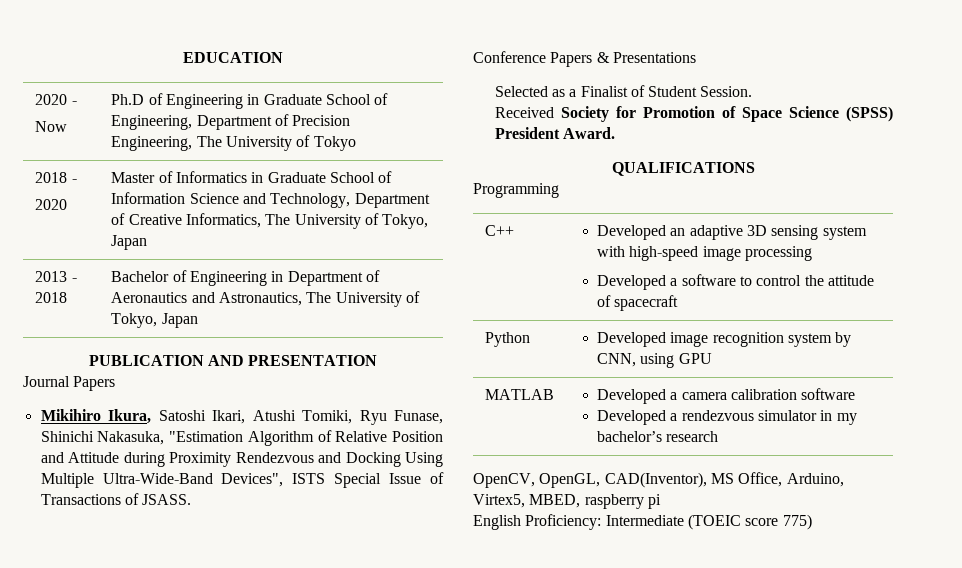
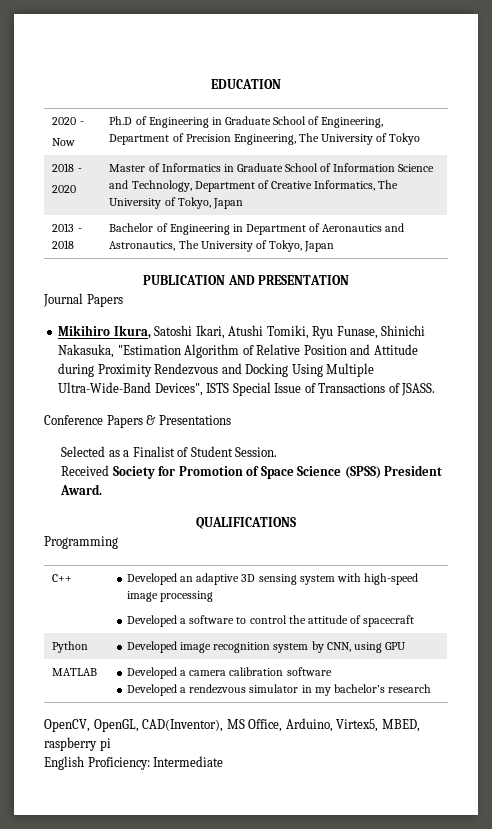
- English Proficiency: Intermediate (TOEIC score 775)
+ English Proficiency: Intermediate

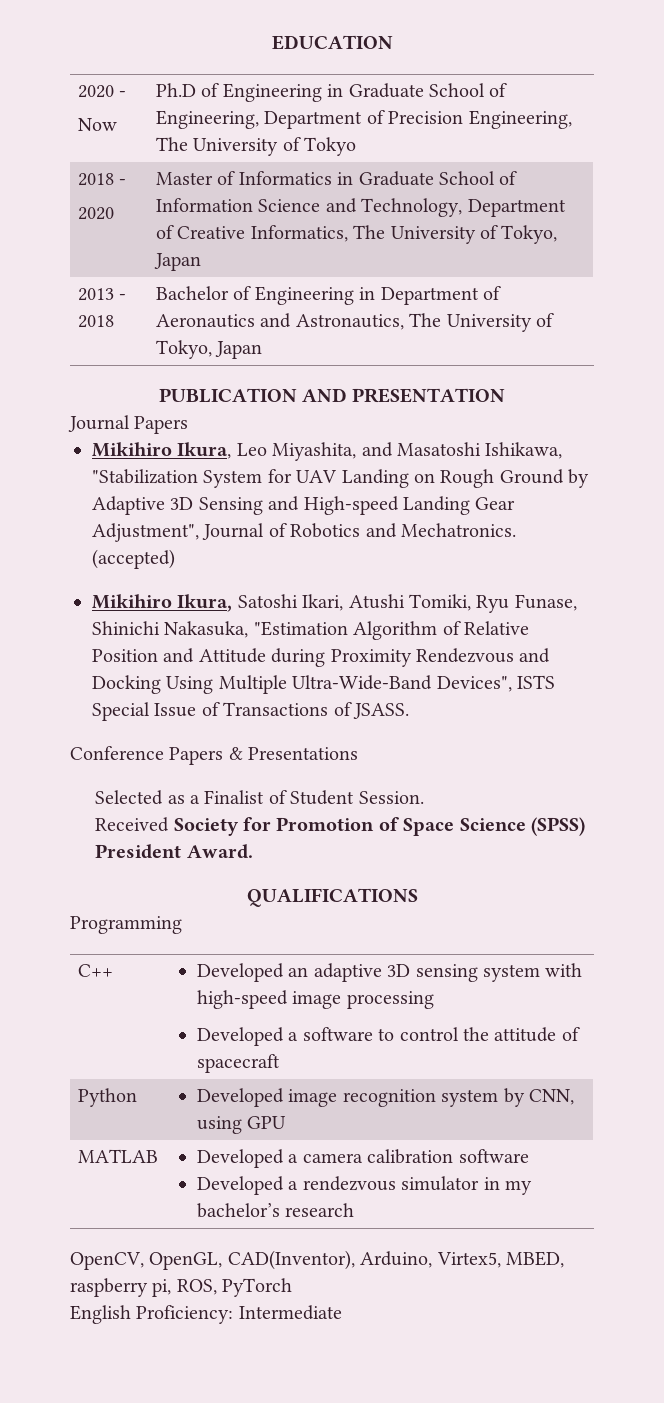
+ Mikihiro Ikura, Leo Miyashita, and Masatoshi Ishikawa, "Stabilization System for UAV Landing on Rough Ground by Adaptive 3D Sensing and High-speed Landing Gear Adjustment", Journal of Robotics and Mechatronics. (accepted)
- OpenCV, OpenGL, CAD(Inventor), MS Office, Arduino, Virtex5, MBED, raspberry pi
+ OpenCV, OpenGL, CAD(Inventor), Arduino, Virtex5, MBED, raspberry pi, ROS, PyTorch

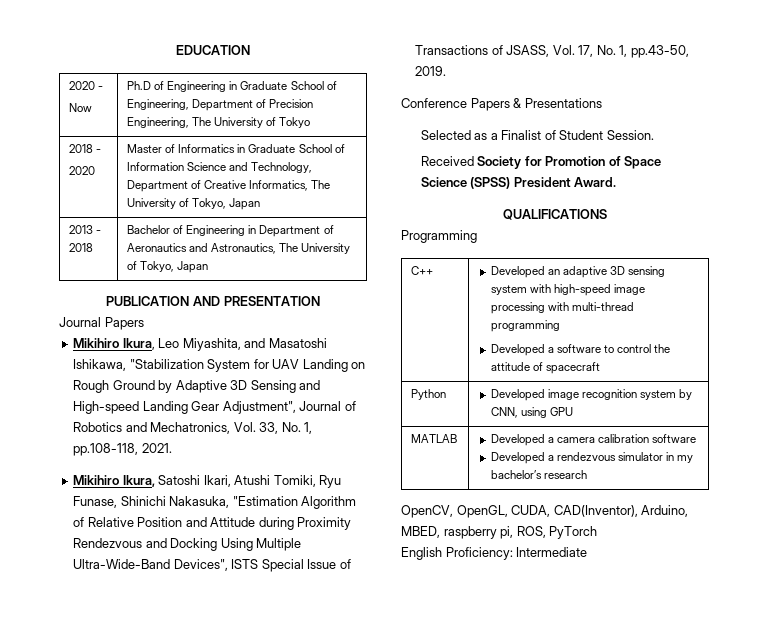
- Mikihiro Ikura, Leo Miyashita, and Masatoshi Ishikawa, "Stabilization System for UAV Landing on Rough Ground by Adaptive 3D Sensing and High-speed Landing Gear Adjustment", Journal of Robotics and Mechatronics. (accepted)
+ Mikihiro Ikura, Leo Miyashita, and Masatoshi Ishikawa, "Stabilization System for UAV Landing on Rough Ground by Adaptive 3D Sensing and High-speed Landing Gear Adjustment", Journal of Robotics and Mechatronics, Vol. 33, No. 1, pp.108-118, 2021.
- Mikihiro Ikura, Satoshi Ikari, Atushi Tomiki, Ryu Funase, Shinichi Nakasuka, "Estimation Algorithm of Relative Position and Attitude during Proximity Rendezvous and Docking Using Multiple Ultra-Wide-Band Devices", ISTS Special Issue of Transactions of JSASS.
+ Mikihiro Ikura, Satoshi Ikari, Atushi Tomiki, Ryu Funase, Shinichi Nakasuka, "Estimation Algorithm of Relative Position and Attitude during Proximity Rendezvous and Docking Using Multiple Ultra-Wide-Band Devices", ISTS Special Issue of Transactions of JSASS, Vol. 17, No. 1, pp.43-50, 2019.
- C++ | Developed an adaptive 3D sensing system with high-speed image processing
+ C++ | Developed an adaptive 3D sensing system with high-speed image processing with multi-thread programming
- OpenCV, OpenGL, CAD(Inventor), Arduino, Virtex5, MBED, raspberry pi, ROS, PyTorch
+ OpenCV, OpenGL, CUDA, CAD(Inventor), Arduino, MBED, raspberry pi, ROS, PyTorch

